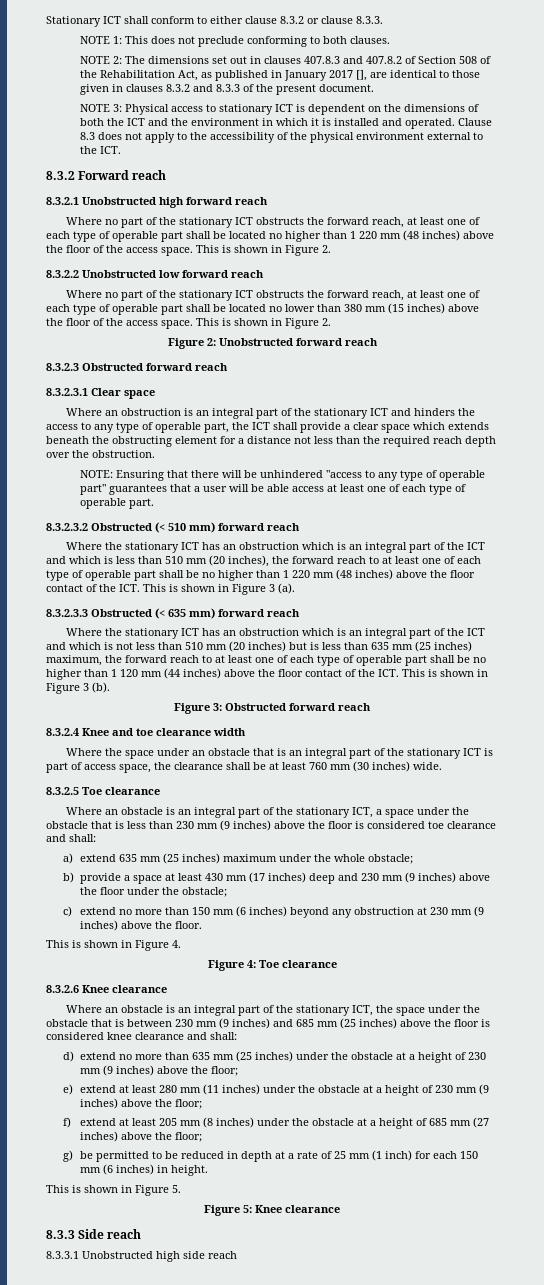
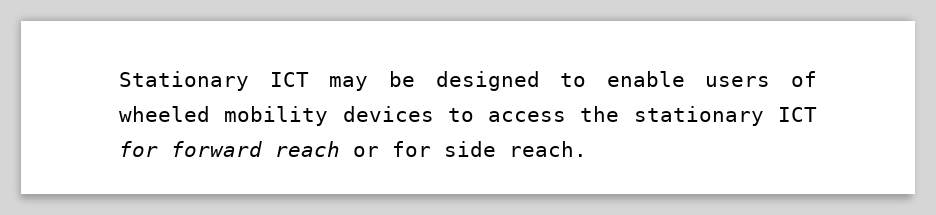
- Stationary ICT shall conform to either clause 8.3.2 or clause 8.3.3.
- NOTE 1: This does not preclude conforming to both clauses.
- NOTE 2: The dimensions set out in clauses 407.8.3 and 407.8.2 of Section 508 of the Rehabilitation Act, as published in January 2017 [], are identical to those given in clauses 8.3.2 and 8.3.3 of the present document.
- NOTE 3: Physical access to stationary ICT is dependent on the dimensions of both the ICT and the environment in which it is installed and operated. Clause 8.3 does not apply to the accessibility of the physical environment external to the ICT.
- 8.3.2 Forward reach
- 8.3.2.1 Unobstructed high forward reach
- Where no part of the stationary ICT obstructs the forward reach, at least one of each type of operable part shall be located no higher than 1 220 mm (48 inches) above the floor of the access space. This is shown in Figure 2.
- 8.3.2.2 Unobstructed low forward reach
- Where no part of the stationary ICT obstructs the forward reach, at least one of each type of operable part shall be located no lower than 380 mm (15 inches) above the floor of the access space. This is shown in Figure 2.
- Figure 2: Unobstructed forward reach
- 8.3.2.3 Obstructed forward reach
- 8.3.2.3.1 Clear space
- Where an obstruction is an integral part of the stationary ICT and hinders the access to any type of operable part, the ICT shall provide a clear space which extends beneath the obstructing element for a distance not less than the required reach depth over the obstruction.
- NOTE: Ensuring that there will be unhindered "access to any type of operable part" guarantees that a user will be able access at least one of each type of operable part.
- 8.3.2.3.2 Obstructed (< 510 mm) forward reach
- Where the stationary ICT has an obstruction which is an integral part of the ICT and which is less than 510 mm (20 inches), the forward reach to at least one of each type of operable part shall be no higher than 1 220 mm (48 inches) above the floor contact of the ICT. This is shown in Figure 3 (a).
- 8.3.2.3.3 Obstructed (< 635 mm) forward reach
- Where the stationary ICT has an obstruction which is an integral part of the ICT and which is not less than 510 mm (20 inches) but is less than 635 mm (25 inches) maximum, the forward reach to at least one of each type of operable part shall be no higher than 1 120 mm (44 inches) above the floor contact of the ICT. This is shown in Figure 3 (b).
- Figure 3: Obstructed forward reach
- 8.3.2.4 Knee and toe clearance width
- Where the space under an obstacle that is an integral part of the stationary ICT is part of access space, the clearance shall be at least 760 mm (30 inches) wide.
- 8.3.2.5 Toe clearance
- Where an obstacle is an integral part of the stationary ICT, a space under the obstacle that is less than 230 mm (9 inches) above the floor is considered toe clearance and shall:
- a) extend 635 mm (25 inches) maximum under the whole obstacle;
- b) provide a space at least 430 mm (17 inches) deep and 230 mm (9 inches) above the floor under the obstacle;
- c) extend no more than 150 mm (6 inches) beyond any obstruction at 230 mm (9 inches) above the floor.
- This is shown in Figure 4.
- Figure 4: Toe clearance
- 8.3.2.6 Knee clearance
- Where an obstacle is an integral part of the stationary ICT, the space under the obstacle that is between 230 mm (9 inches) and 685 mm (25 inches) above the floor is considered knee clearance and shall:
- d) extend no more than 635 mm (25 inches) under the obstacle at a height of 230 mm (9 inches) above the floor;
- e) extend at least 280 mm (11 inches) under the obstacle at a height of 230 mm (9 inches) above the floor;
- f) extend at least 205 mm (8 inches) under the obstacle at a height of 685 mm (27 inches) above the floor;
- g) be permitted to be reduced in depth at a rate of 25 mm (1 inch) for each 150 mm (6 inches) in height.
- This is shown in Figure 5.
- Figure 5: Knee clearance
- 8.3.3 Side reach
- 8.3.3.1 Unobstructed high side reach
+ Stationary ICT may be designed to enable users of wheeled mobility devices to access the stationary ICT for forward reach or for side reach.

